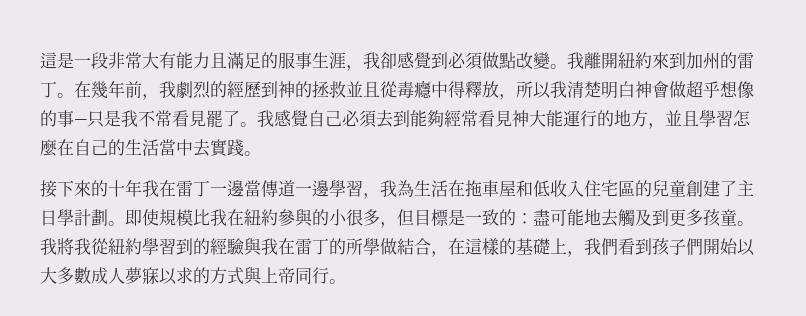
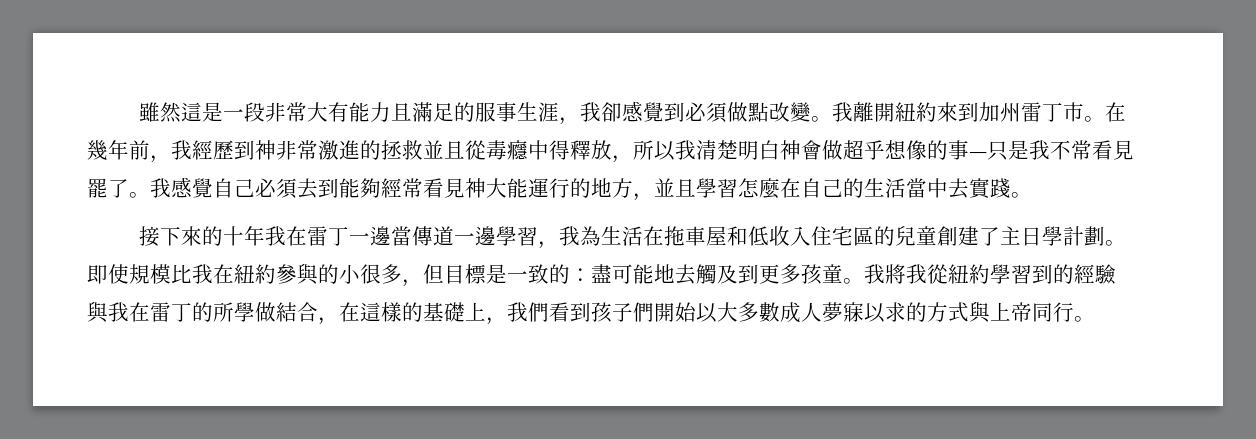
- 這是一段非常大有能力且滿足的服事生涯，我卻感覺到必須做點改變。
+ 雖然這是一段非常大有能力且滿足的服事生涯，我卻感覺到必須做點改變。
- 我離開紐約來到加州的雷丁。
+ 我離開紐約來到加州雷丁市。
- 在幾年前，我劇烈的經歷到神的拯救並且從毒癮中得釋放，所以我清楚明白神會做超乎想像的事—只是我不常看見罷了。
+ 在幾年前，我經歷到神非常激進的拯救並且從毒癮中得釋放，所以我清楚明白神會做超乎想像的事—只是我不常看見罷了。

